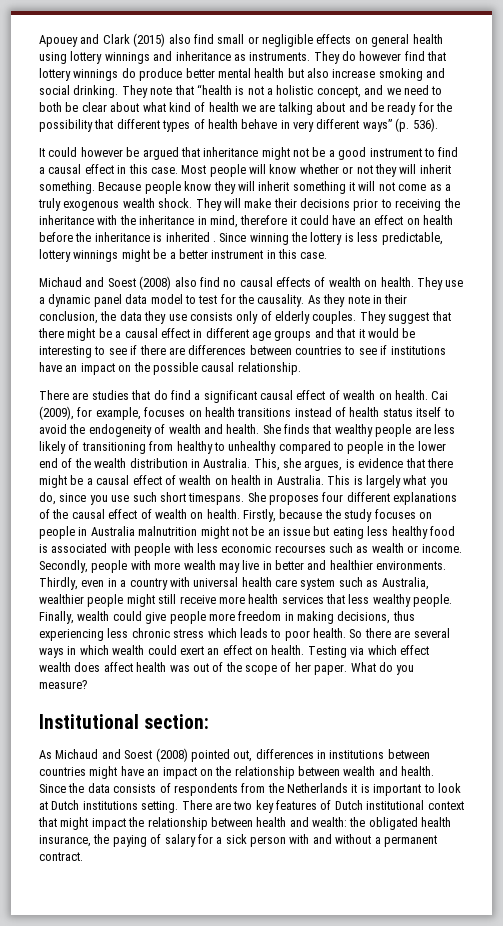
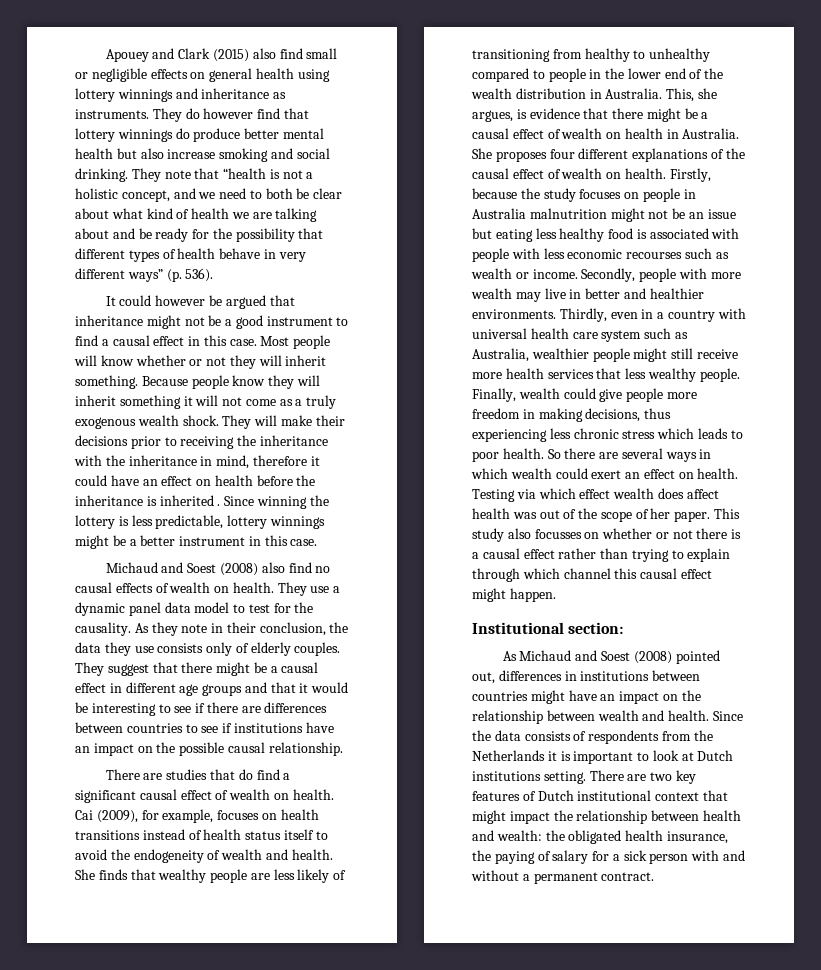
- This is largely what you do, since you use such short timespans.
- What do you measure?
+ This study also focusses on whether or not there is a causal effect rather than trying to explain through which channel this causal effect might happen.

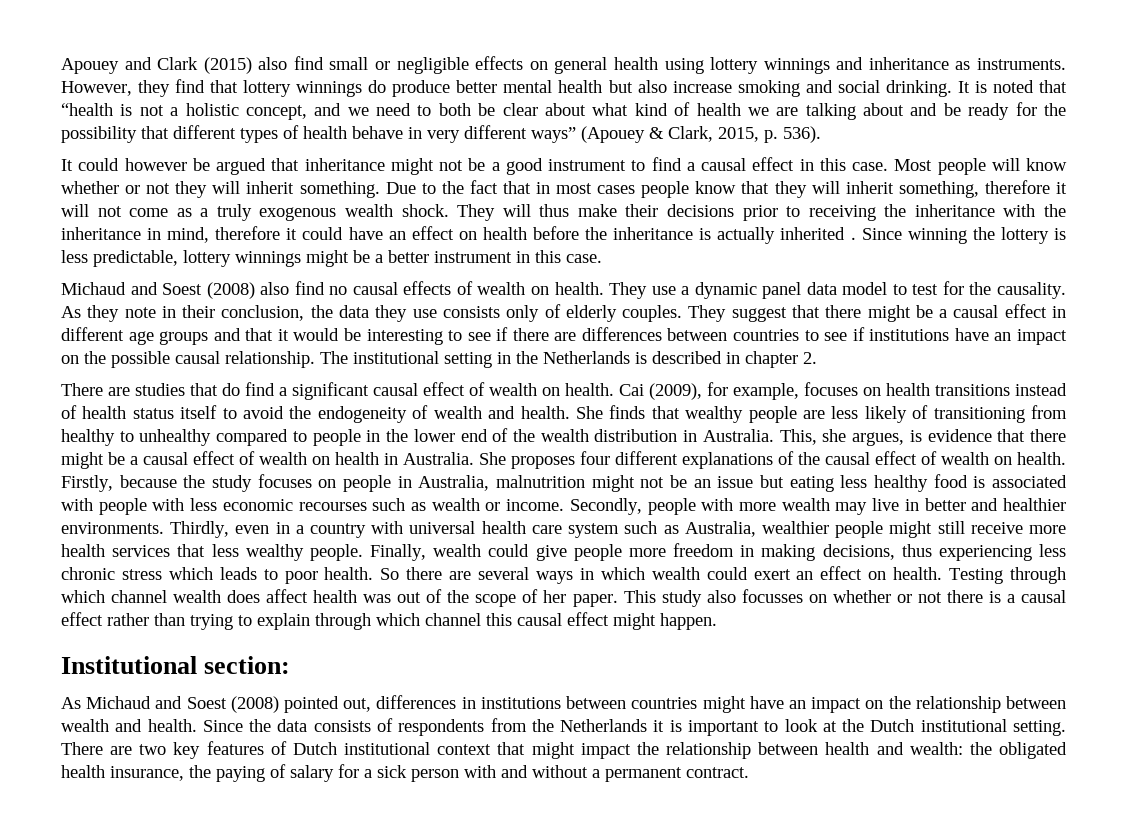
- They do however find that lottery winnings do produce better mental health but also increase smoking and social drinking.
+ However, they find that lottery winnings do produce better mental health but also increase smoking and social drinking.
- They note that “health is not a holistic concept, and we need to both be clear about what kind of health we are talking about and be ready for the possibility that different types of health behave in very different ways” (p. 536).
+ It is noted that “health is not a holistic concept, and we need to both be clear about what kind of health we are talking about and be ready for the possibility that different types of health behave in very different ways” (Apouey & Clark, 2015, p. 536).
- Because people know they will inherit something it will not come as a truly exogenous wealth shock.
+ Due to the fact that in most cases people know that they will inherit something, therefore it will not come as a truly exogenous wealth shock.
- They will make their decisions prior to receiving the inheritance with the inheritance in mind, therefore it could have an effect on health before the inheritance is inherited .
+ They will thus make their decisions prior to receiving the inheritance with the inheritance in mind, therefore it could have an effect on health before the inheritance is actually inherited .
+ The institutional setting in the Netherlands is described in chapter 2.
- Firstly, because the study focuses on people in Australia malnutrition might not be an issue but eating less healthy food is associated with people with less economic recourses such as wealth or income.
+ Firstly, because the study focuses on people in Australia, malnutrition might not be an issue but eating less healthy food is associated with people with less economic recourses such as wealth or income.
- Testing via which effect wealth does affect health was out of the scope of her paper.
+ Testing through which channel wealth does affect health was out of the scope of her paper.
- Since the data consists of respondents from the Netherlands it is important to look at Dutch institutions setting.
+ Since the data consists of respondents from the Netherlands it is important to look at the Dutch institutional setting.

